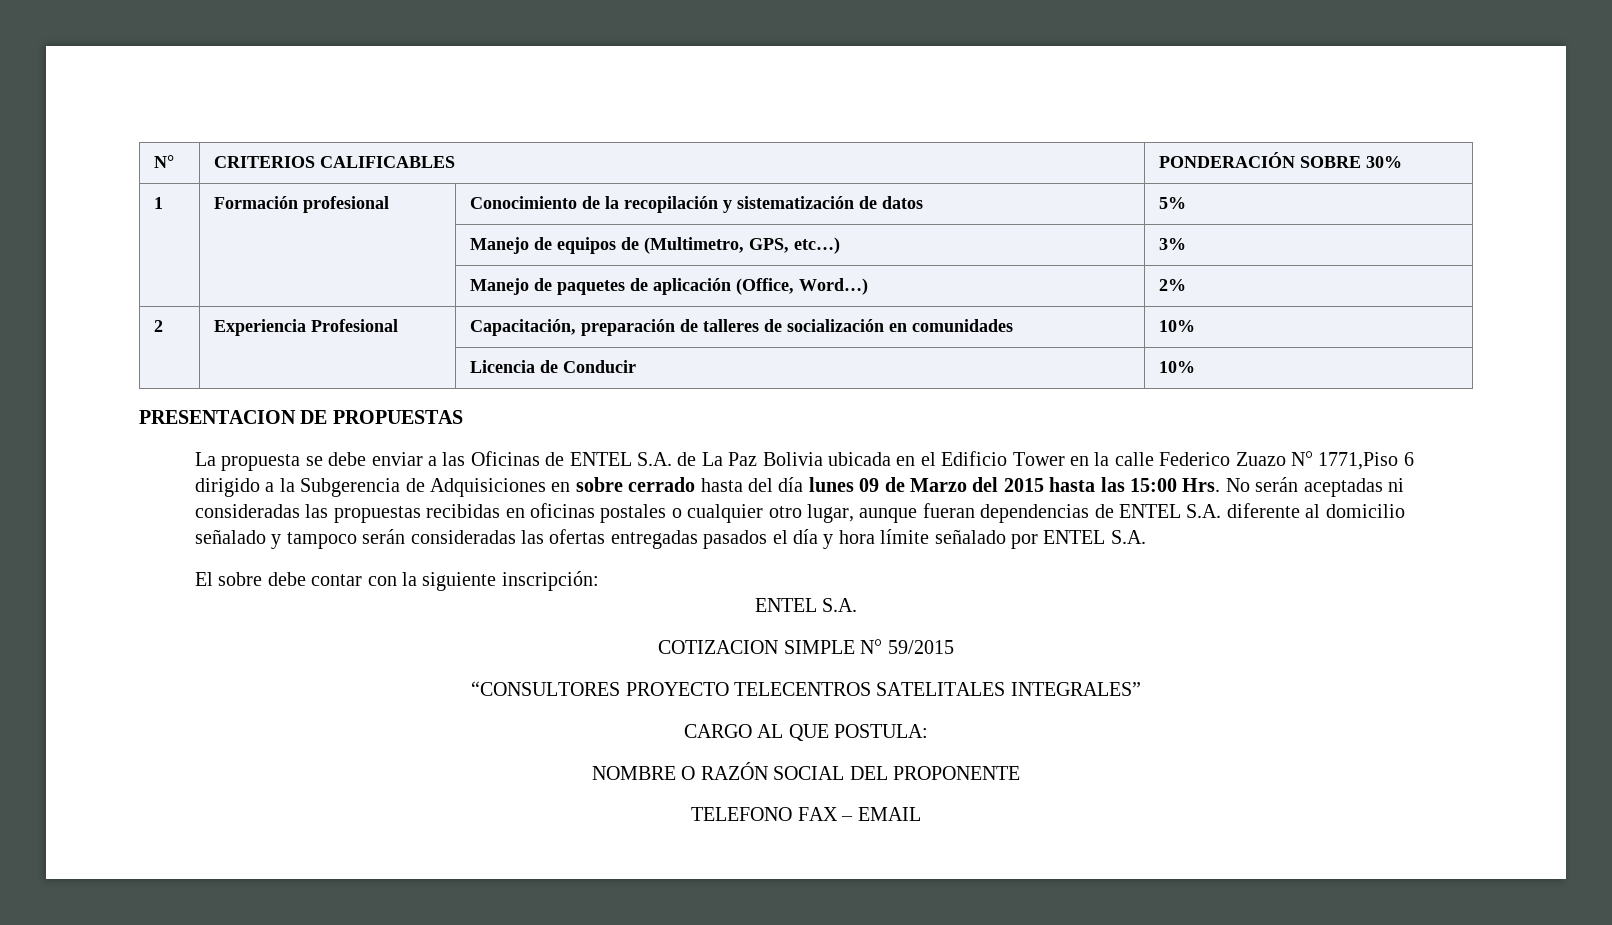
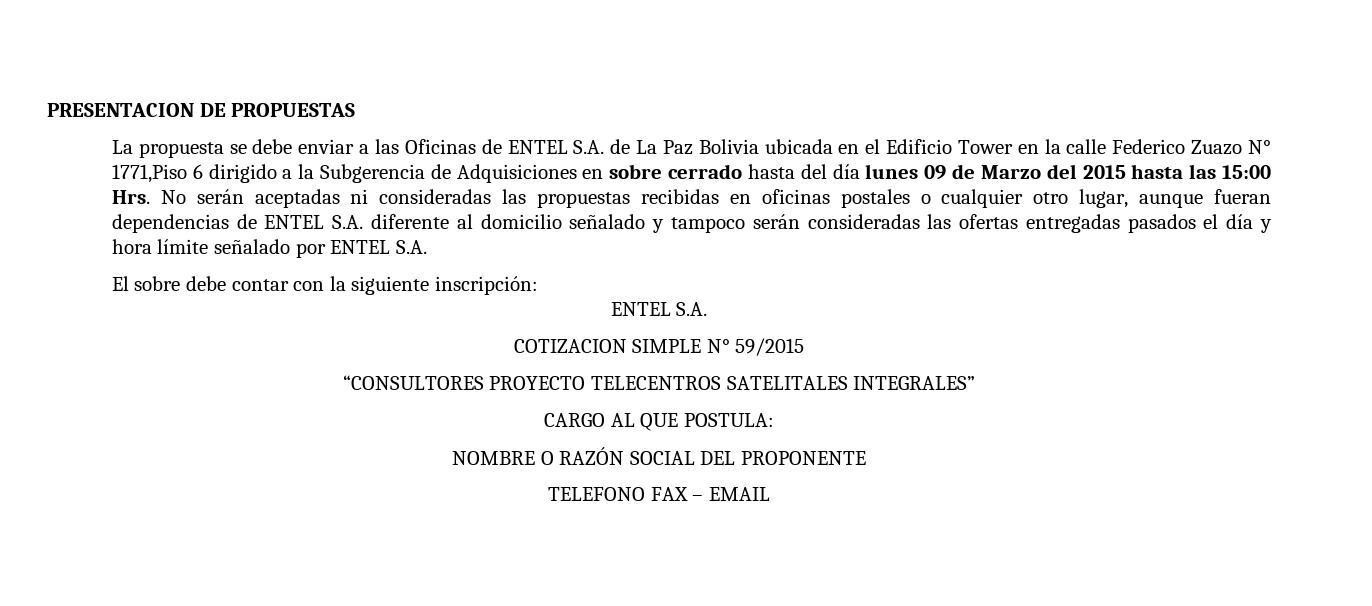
- N° | CRITERIOS CALIFICABLES | PONDERACIÓN SOBRE 30%
- 1 | Formación profesional | Conocimiento de la recopilación y sistematización de datos | 5%
- | | Manejo de equipos de (Multimetro, GPS, etc…) | 3%
- | | Manejo de paquetes de aplicación (Office, Word…) | 2%
- 2 | Experiencia Profesional | Capacitación, preparación de talleres de socialización en comunidades | 10%
- | | Licencia de Conducir | 10%

